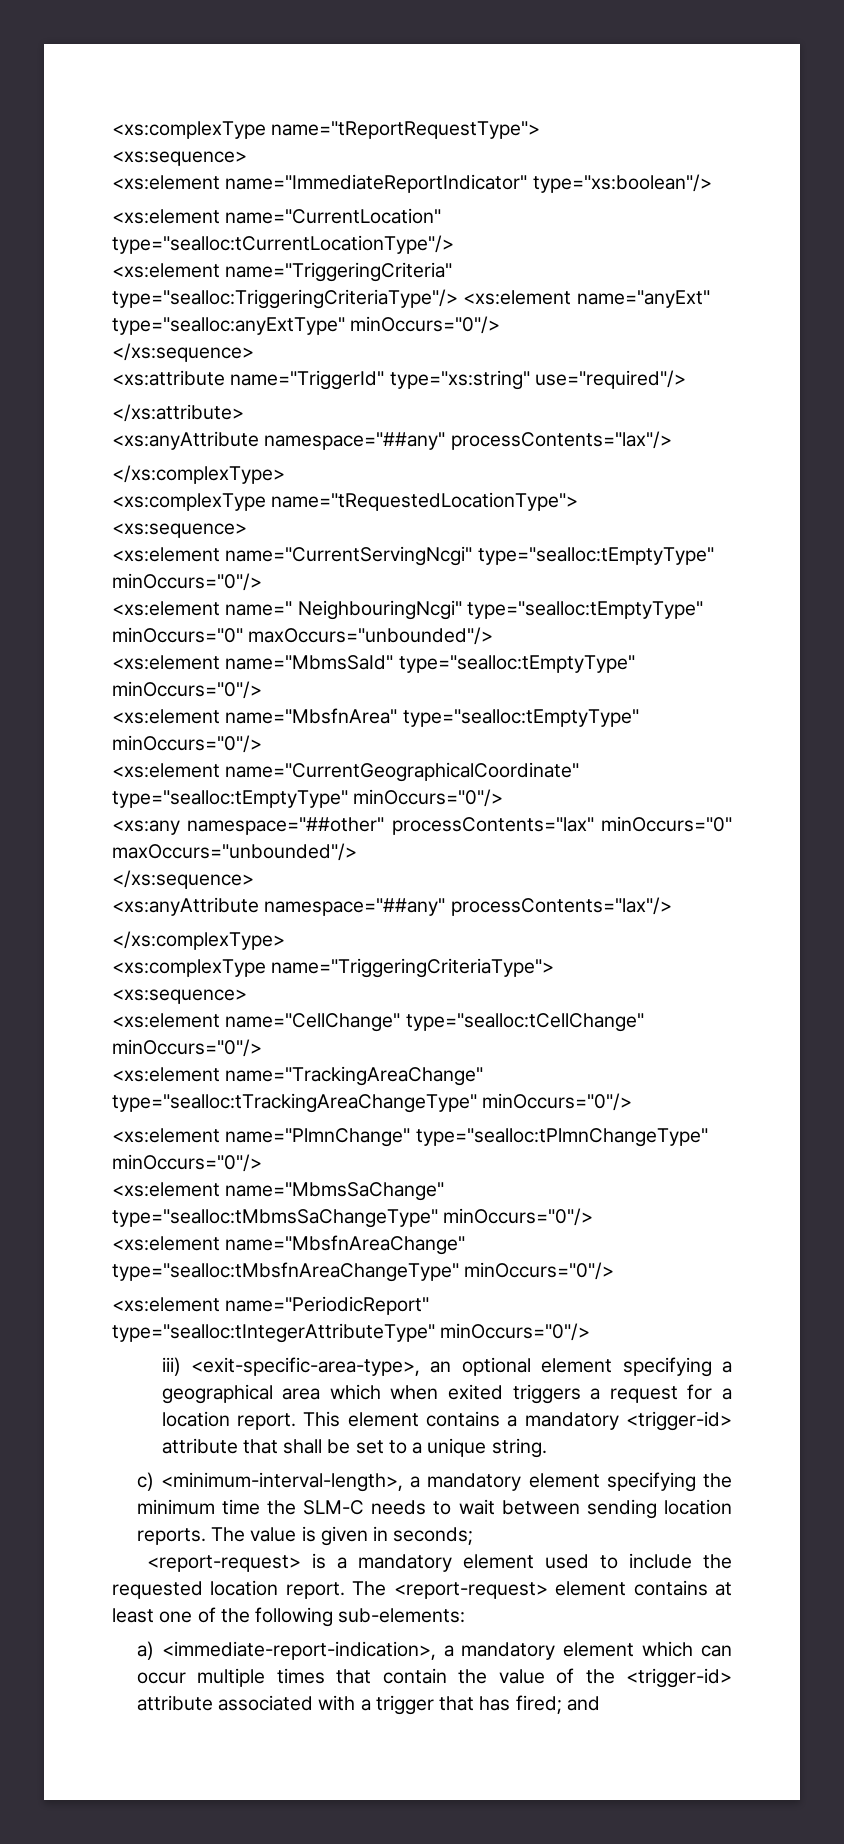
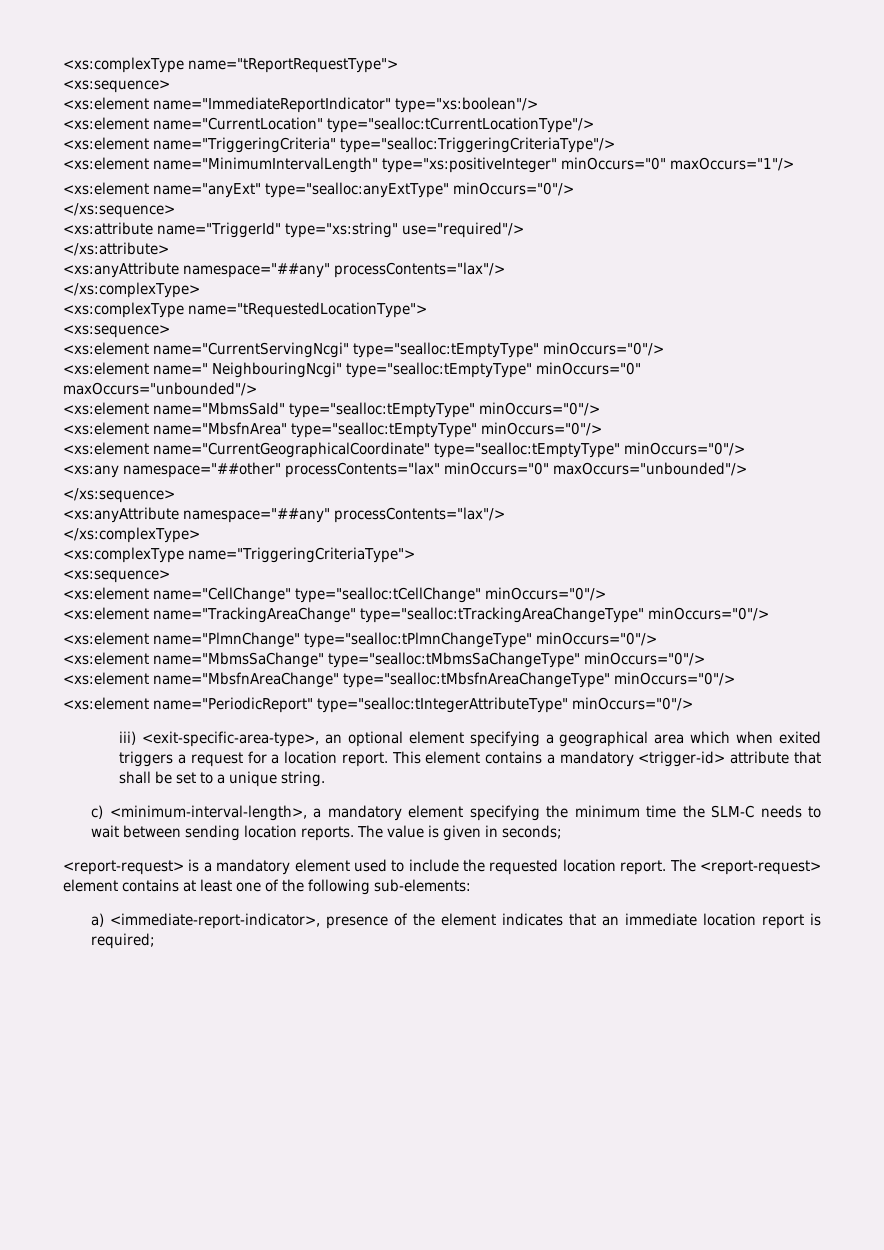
- <xs:element name="TriggeringCriteria" type="sealloc:TriggeringCriteriaType"/> <xs:element name="anyExt" type="sealloc:anyExtType" minOccurs="0"/>
+ <xs:element name="TriggeringCriteria" type="sealloc:TriggeringCriteriaType"/>
+ <xs:element name="MinimumIntervalLength" type="xs:positiveInteger" minOccurs="0" maxOccurs="1"/>
+ <xs:element name="anyExt" type="sealloc:anyExtType" minOccurs="0"/>
- a) <immediate-report-indication>, a mandatory element which can occur multiple times that contain the value of the <trigger-id> attribute associated with a trigger that has fired; and
+ a) <immediate-report-indicator>, presence of the element indicates that an immediate location report is required;

